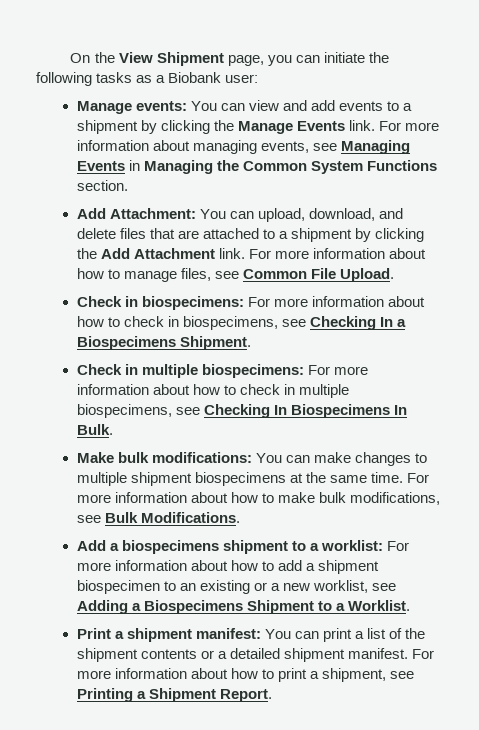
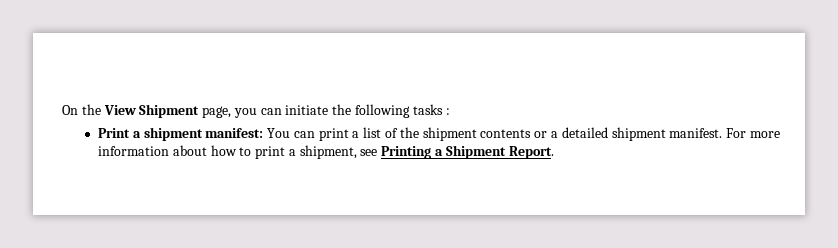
- On the View Shipment page, you can initiate the following tasks as a Biobank user:
- Manage events: You can view and add events to a shipment by clicking the Manage Events link. For more information about managing events, see Managing Events in Managing the Common System Functions section.
- Add Attachment: You can upload, download, and delete files that are attached to a shipment by clicking the Add Attachment link. For more information about how to manage files, see Common File Upload.
- Check in biospecimens: For more information about how to check in biospecimens, see Checking In a Biospecimens Shipment.
- Check in multiple biospecimens: For more information about how to check in multiple biospecimens, see Checking In Biospecimens In Bulk.
- Make bulk modifications: You can make changes to multiple shipment biospecimens at the same time. For more information about how to make bulk modifications, see Bulk Modifications.
- Add a biospecimens shipment to a worklist: For more information about how to add a shipment biospecimen to an existing or a new worklist, see Adding a Biospecimens Shipment to a Worklist.
+ On the View Shipment page, you can initiate the following tasks :

